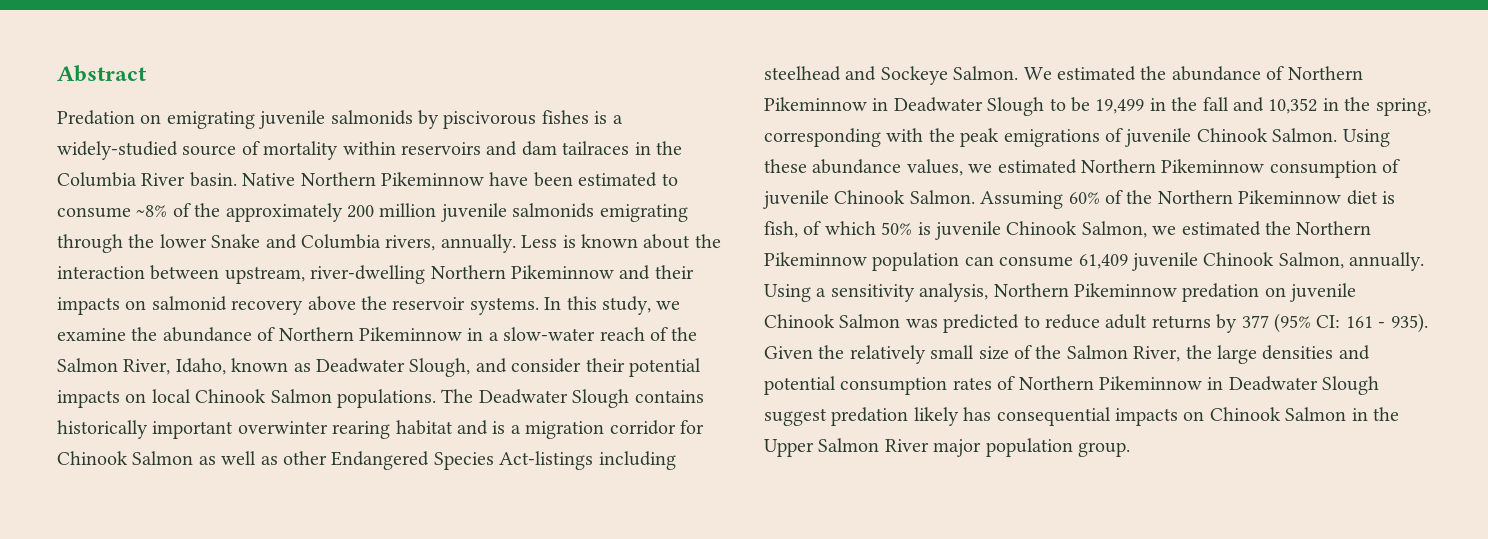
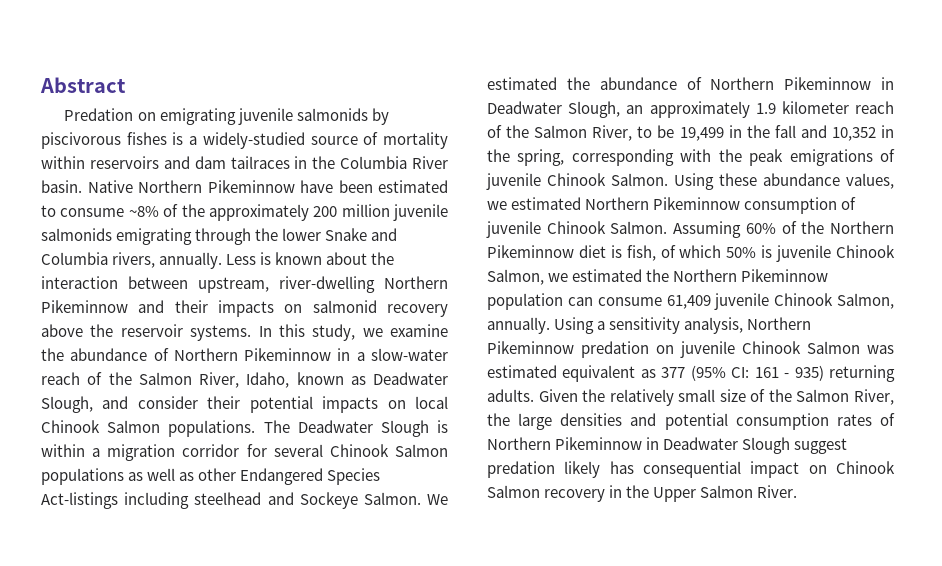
- The Deadwater Slough contains historically important overwinter rearing habitat and is a migration corridor for Chinook Salmon as well as other Endangered Species Act-listings including steelhead and Sockeye Salmon.
+ The Deadwater Slough is within a migration corridor for several Chinook Salmon populations as well as other Endangered Species Act-listings including steelhead and Sockeye Salmon.
- We estimated the abundance of Northern Pikeminnow in Deadwater Slough to be 19,499 in the fall and 10,352 in the spring, corresponding with the peak emigrations of juvenile Chinook Salmon.
+ We estimated the abundance of Northern Pikeminnow in Deadwater Slough, an approximately 1.9 kilometer reach of the Salmon River, to be 19,499 in the fall and 10,352 in the spring, corresponding with the peak emigrations of juvenile Chinook Salmon.
- Using a sensitivity analysis, Northern Pikeminnow predation on juvenile Chinook Salmon was predicted to reduce adult returns by 377 (95% CI: 161 - 935).
+ Using a sensitivity analysis, Northern Pikeminnow predation on juvenile Chinook Salmon was estimated equivalent as 377 (95% CI: 161 - 935) returning adults.
- Given the relatively small size of the Salmon River, the large densities and potential consumption rates of Northern Pikeminnow in Deadwater Slough suggest predation likely has consequential impacts on Chinook Salmon in the Upper Salmon River major population group.
+ Given the relatively small size of the Salmon River, the large densities and potential consumption rates of Northern Pikeminnow in Deadwater Slough suggest predation likely has consequential impact on Chinook Salmon recovery in the Upper Salmon River.

